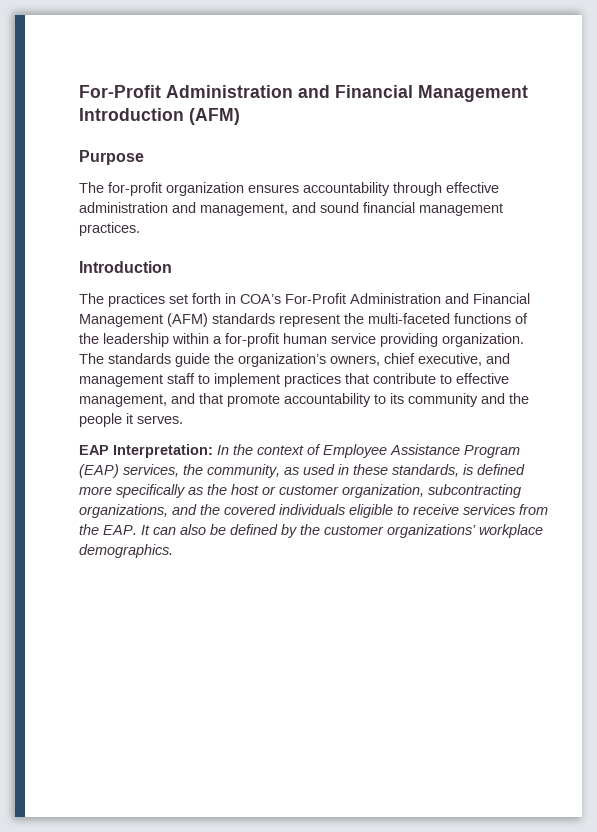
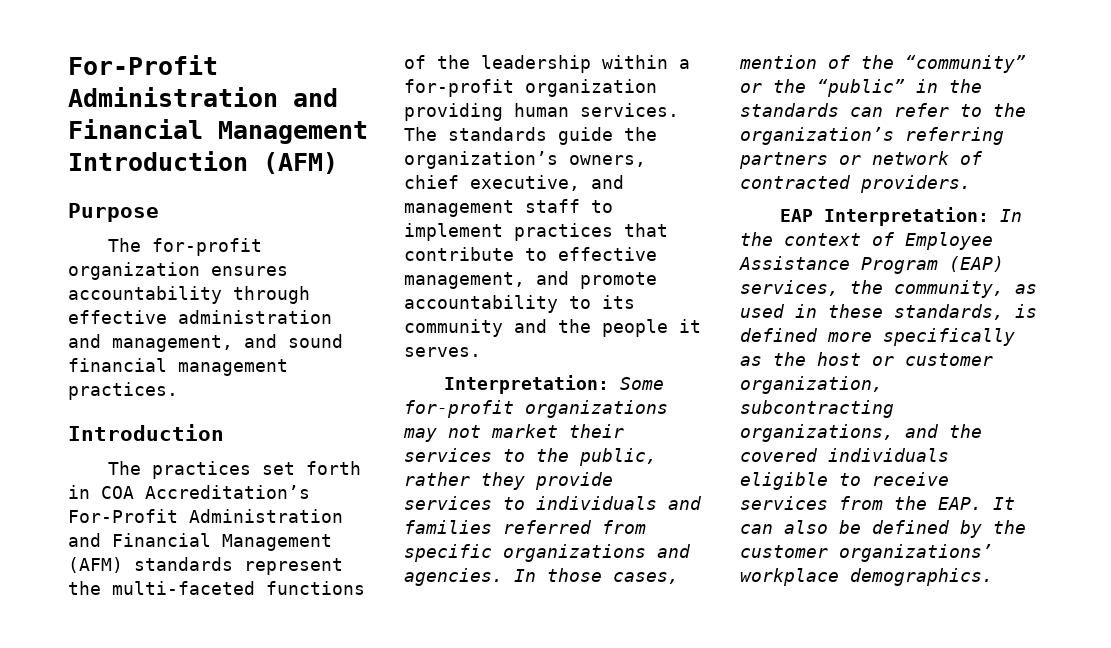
- The practices set forth in COA’s For-Profit Administration and Financial Management (AFM) standards represent the multi-faceted functions of the leadership within a for-profit human service providing organization.
+ The practices set forth in COA Accreditation’s For-Profit Administration and Financial Management (AFM) standards represent the multi-faceted functions of the leadership within a for-profit organization providing human services.
- The standards guide the organization’s owners, chief executive, and management staff to implement practices that contribute to effective management, and that promote accountability to its community and the people it serves.
+ The standards guide the organization’s owners, chief executive, and management staff to implement practices that contribute to effective management, and promote accountability to its community and the people it serves.
+ Interpretation: Some for-profit organizations may not market their services to the public, rather they provide services to individuals and families referred from specific organizations and agencies. In those cases, mention of the “community” or the “public” in the standards can refer to the organization’s referring partners or network of contracted providers.

